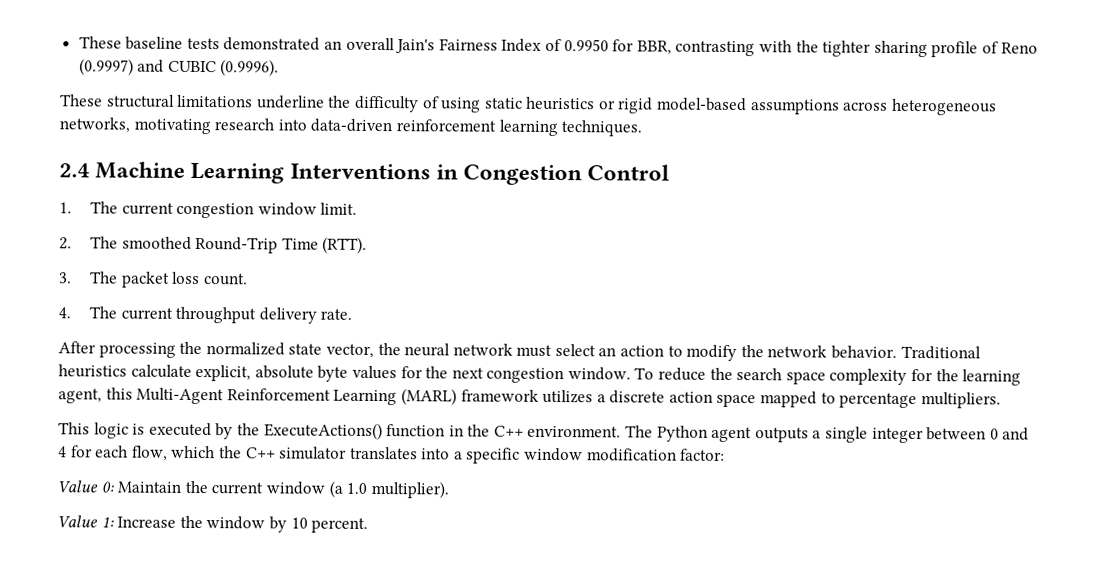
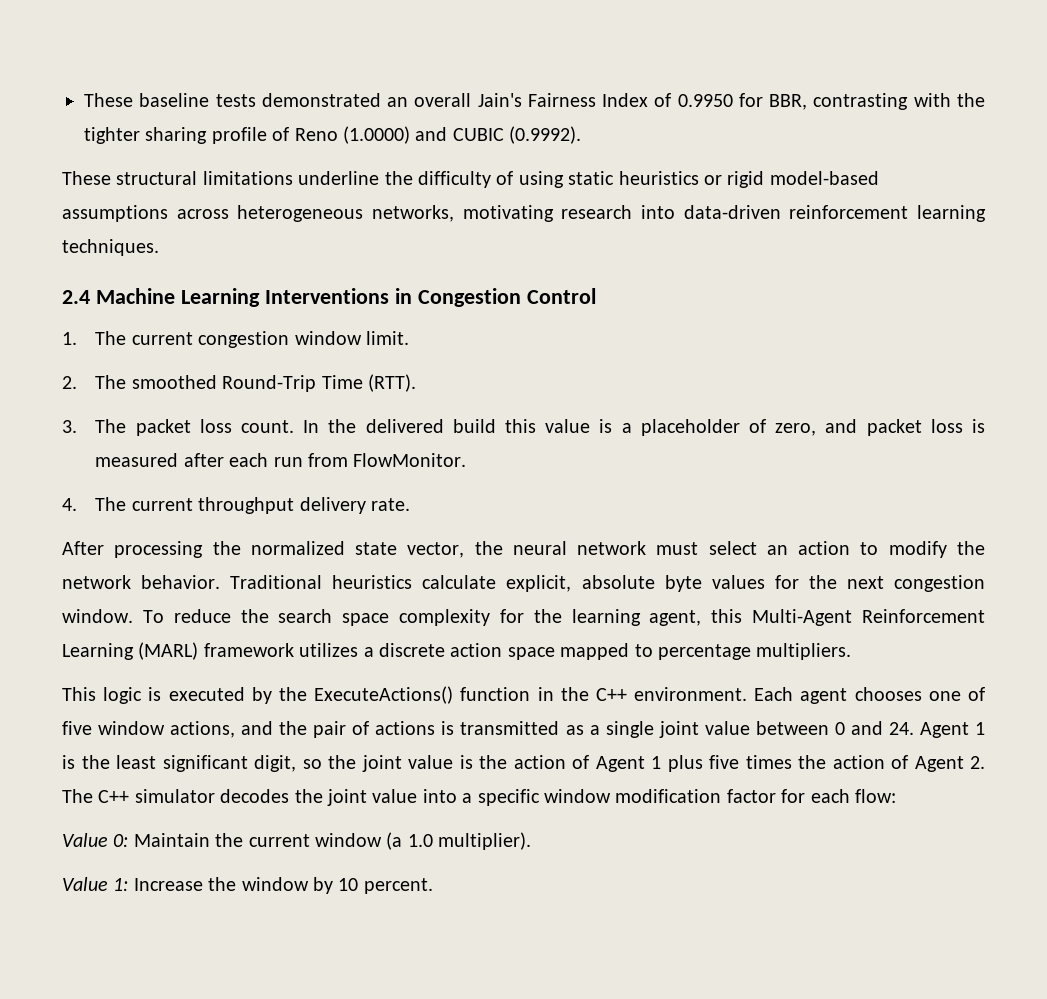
- These baseline tests demonstrated an overall Jain's Fairness Index of 0.9950 for BBR, contrasting with the tighter sharing profile of Reno (0.9997) and CUBIC (0.9996).
+ These baseline tests demonstrated an overall Jain's Fairness Index of 0.9950 for BBR, contrasting with the tighter sharing profile of Reno (1.0000) and CUBIC (0.9992).
+ In the delivered build this value is a placeholder of zero, and packet loss is measured after each run from FlowMonitor.
- The Python agent outputs a single integer between 0 and 4 for each flow, which the C++ simulator translates into a specific window modification factor:
+ Each agent chooses one of five window actions, and the pair of actions is transmitted as a single joint value between 0 and 24. Agent 1 is the least significant digit, so the joint value is the action of Agent 1 plus five times the action of Agent 2. The C++ simulator decodes the joint value into a specific window modification factor for each flow:

